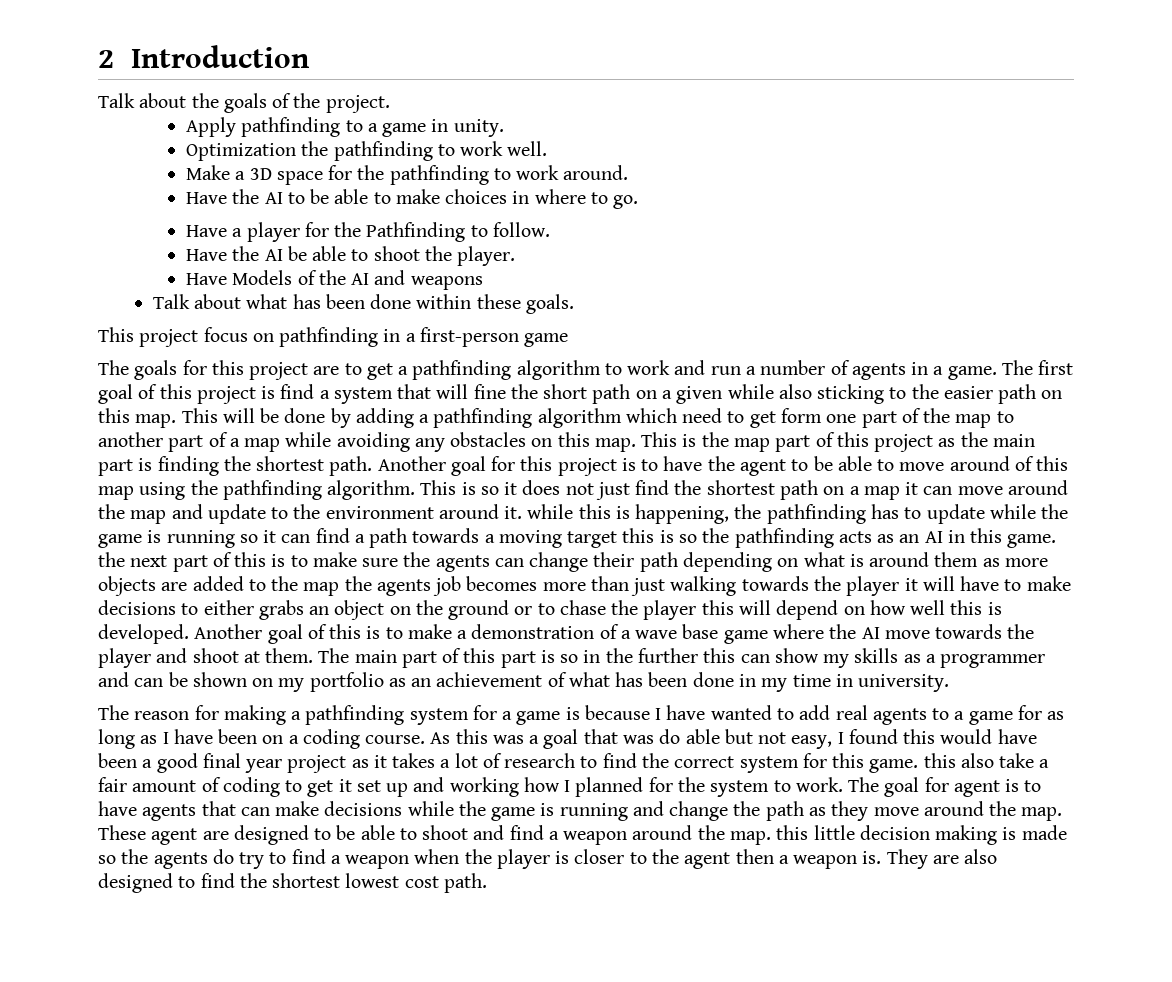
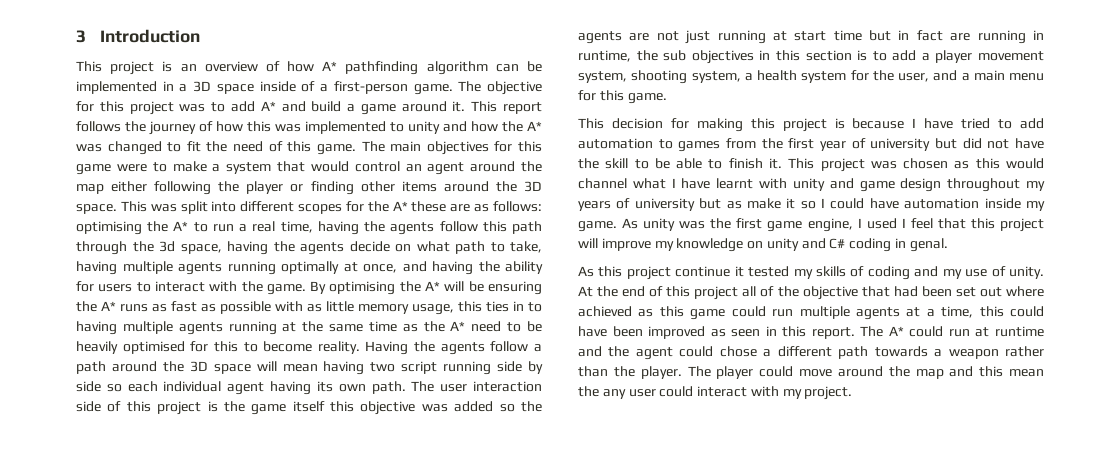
- 2 Introduction
+ 3 Introduction
- Talk about the goals of the project.
- Apply pathfinding to a game in unity.
- Optimization the pathfinding to work well.
- Make a 3D space for the pathfinding to work around.
- Have the AI to be able to make choices in where to go.
- Have a player for the Pathfinding to follow.
- Have the AI be able to shoot the player.
- Have Models of the AI and weapons
- Talk about what has been done within these goals.
- This project focus on pathfinding in a first-person game
- The goals for this project are to get a pathfinding algorithm to work and run a number of agents in a game. The first goal of this project is find a system that will fine the short path on a given while also sticking to the easier path on this map. This will be done by adding a pathfinding algorithm which need to get form one part of the map to another part of a map while avoiding any obstacles on this map. This is the map part of this project as the main part is finding the shortest path. Another goal for this project is to have the agent to be able to move around of this map using the pathfinding algorithm. This is so it does not just find the shortest path on a map it can move around the map and update to the environment around it. while this is happening, the pathfinding has to update while the game is running so it can find a path towards a moving target this is so the pathfinding acts as an AI in this game. the next part of this is to make sure the agents can change their path depending on what is around them as more objects are added to the map the agents job becomes more than just walking towards the player it will have to make decisions to either grabs an object on the ground or to chase the player this will depend on how well this is developed. Another goal of this is to make a demonstration of a wave base game where the AI move towards the player and shoot at them. The main part of this part is so in the further this can show my skills as a programmer and can be shown on my portfolio as an achievement of what has been done in my time in university.
- The reason for making a pathfinding system for a game is because I have wanted to add real agents to a game for as long as I have been on a coding course. As this was a goal that was do able but not easy, I found this would have been a good final year project as it takes a lot of research to find the correct system for this game. this also take a fair amount of coding to get it set up and working how I planned for the system to work. The goal for agent is to have agents that can make decisions while the game is running and change the path as they move around the map. These agent are designed to be able to shoot and find a weapon around the map. this little decision making is made so the agents do try to find a weapon when the player is closer to the agent then a weapon is. They are also designed to find the shortest lowest cost path.
+ This project is an overview of how A* pathfinding algorithm can be implemented in a 3D space inside of a first-person game. The objective for this project was to add A* and build a game around it. This report follows the journey of how this was implemented to unity and how the A* was changed to fit the need of this game. The main objectives for this game were to make a system that would control an agent around the map either following the player or finding other items around the 3D space. This was split into different scopes for the A* these are as follows: optimising the A* to run a real time, having the agents follow this path through the 3d space, having the agents decide on what path to take, having multiple agents running optimally at once, and having the ability for users to interact with the game. By optimising the A* will be ensuring the A* runs as fast as possible with as little memory usage, this ties in to having multiple agents running at the same time as the A* need to be heavily optimised for this to become reality. Having the agents follow a path around the 3D space will mean having two script running side by side so each individual agent having its own path. The user interaction side of this project is the game itself this objective was added so the agents are not just running at start time but in fact are running in runtime, the sub objectives in this section is to add a player movement system, shooting system, a health system for the user, and a main menu for this game.
+ This decision for making this project is because I have tried to add automation to games from the first year of university but did not have the skill to be able to finish it. This project was chosen as this would channel what I have learnt with unity and game design throughout my years of university but as make it so I could have automation inside my game. As unity was the first game engine, I used I feel that this project will improve my knowledge on unity and C# coding in genal.
+ As this project continue it tested my skills of coding and my use of unity. At the end of this project all of the objective that had been set out where achieved as this game could run multiple agents at a time, this could have been improved as seen in this report. The A* could run at runtime and the agent could chose a different path towards a weapon rather than the player. The player could move around the map and this mean the any user could interact with my project.

